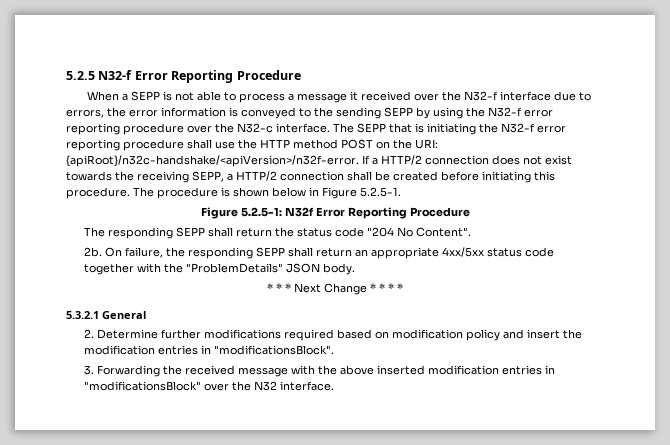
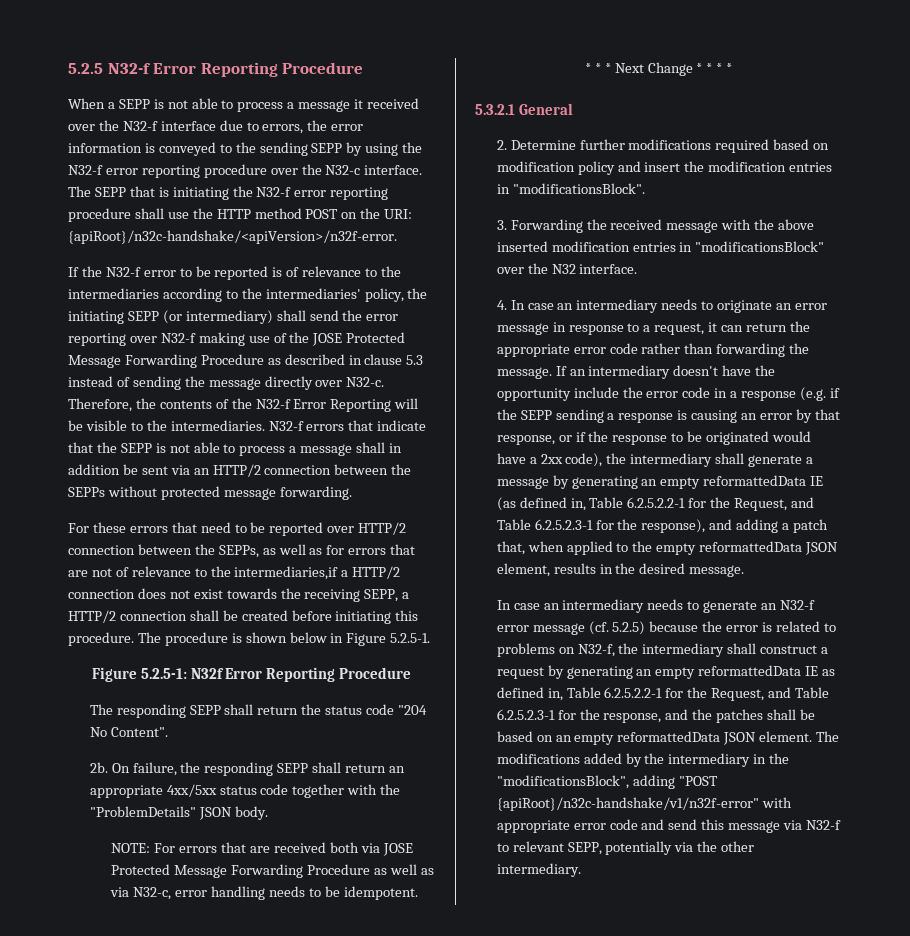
- The SEPP that is initiating the N32-f error reporting procedure shall use the HTTP method POST on the URI: {apiRoot}/n32c-handshake/<apiVersion>/n32f-error. If a HTTP/2 connection does not exist towards the receiving SEPP, a HTTP/2 connection shall be created before initiating this procedure.
+ The SEPP that is initiating the N32-f error reporting procedure shall use the HTTP method POST on the URI: {apiRoot}/n32c-handshake/<apiVersion>/n32f-error.
+ If the N32-f error to be reported is of relevance to the intermediaries according to the intermediaries' policy, the initiating SEPP (or intermediary) shall send the error reporting over N32-f making use of the JOSE Protected Message Forwarding Procedure as described in clause 5.3 instead of sending the message directly over N32-c. Therefore, the contents of the N32-f Error Reporting will be visible to the intermediaries. N32-f errors that indicate that the SEPP is not able to process a message shall in addition be sent via an HTTP/2 connection between the SEPPs without protected message forwarding.
+ For these errors that need to be reported over HTTP/2 connection between the SEPPs, as well as for errors that are not of relevance to the intermediaries,if a HTTP/2 connection does not exist towards the receiving SEPP, a HTTP/2 connection shall be created before initiating this procedure.
+ NOTE: For errors that are received both via JOSE Protected Message Forwarding Procedure as well as via N32-c, error handling needs to be idempotent.
+ 4. In case an intermediary needs to originate an error message in response to a request, it can return the appropriate error code rather than forwarding the message. If an intermediary doesn't have the opportunity include the error code in a response (e.g. if the SEPP sending a response is causing an error by that response, or if the response to be originated would have a 2xx code), the intermediary shall generate a message by generating an empty reformattedData IE (as defined in, Table 6.2.5.2.2-1 for the Request, and Table 6.2.5.2.3-1 for the response), and adding a patch that, when applied to the empty reformattedData JSON element, results in the desired message.
+ In case an intermediary needs to generate an N32-f error message (cf. 5.2.5) because the error is related to problems on N32-f, the intermediary shall construct a request by generating an empty reformattedData IE as defined in, Table 6.2.5.2.2-1 for the Request, and Table 6.2.5.2.3-1 for the response, and the patches shall be based on an empty reformattedData JSON element. The modifications added by the intermediary in the "modificationsBlock", adding "POST {apiRoot}/n32c-handshake/v1/n32f-error" with appropriate error code and send this message via N32-f to relevant SEPP, potentially via the other intermediary.

